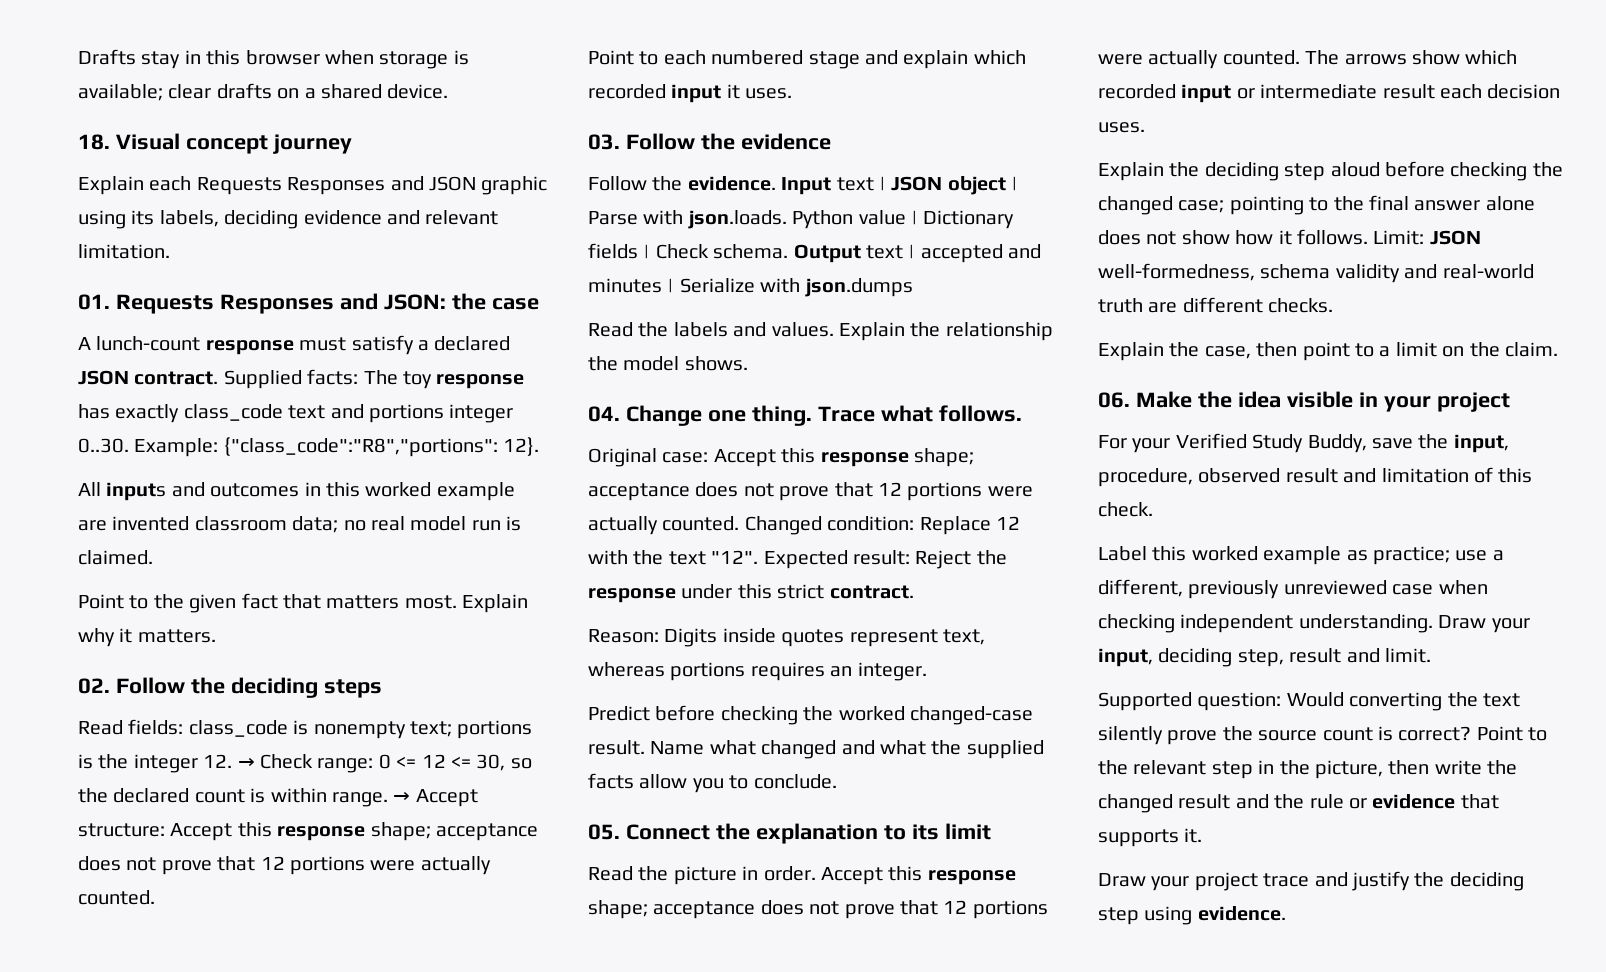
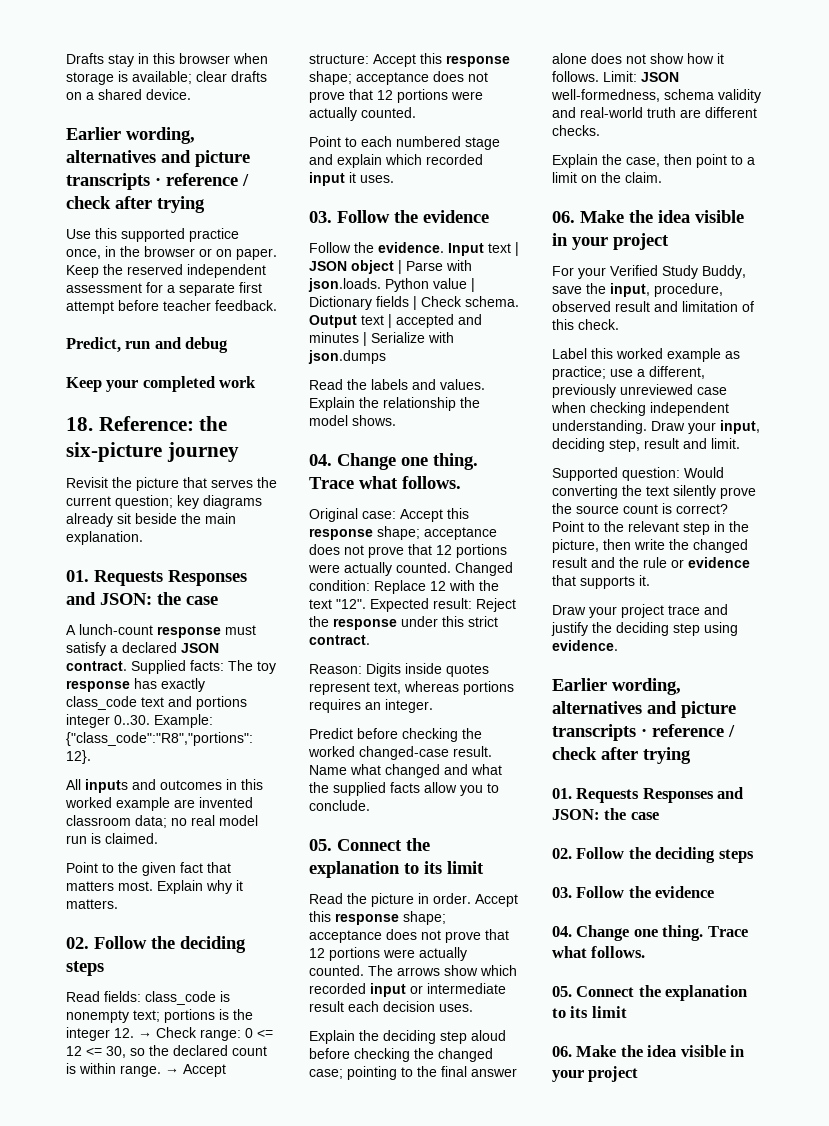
  Drafts stay in this browser when storage is available; clear drafts on a shared device.
- 18. Visual concept journey
- Explain each Requests Responses and JSON graphic using its labels, deciding evidence and relevant limitation.
+ Earlier wording, alternatives and picture transcripts · reference / check after trying
+ Use this supported practice once, in the browser or on paper. Keep the reserved independent assessment for a separate first attempt before teacher feedback.
+ Predict, run and debug
+ Keep your completed work
+ 18. Reference: the six-picture journey
+ Revisit the picture that serves the current question; key diagrams already sit beside the main explanation.
  Draw your project trace and justify the deciding step using evidence.
+ Earlier wording, alternatives and picture transcripts · reference / check after trying
+ 01. Requests Responses and JSON: the case
+ 02. Follow the deciding steps
+ 03. Follow the evidence
+ 04. Change one thing. Trace what follows.
+ 05. Connect the explanation to its limit
+ 06. Make the idea visible in your project

